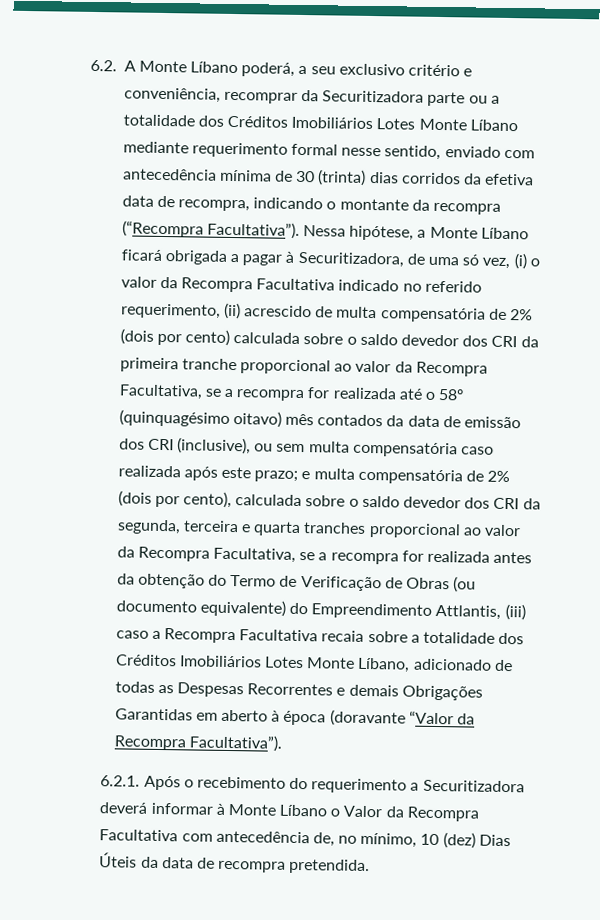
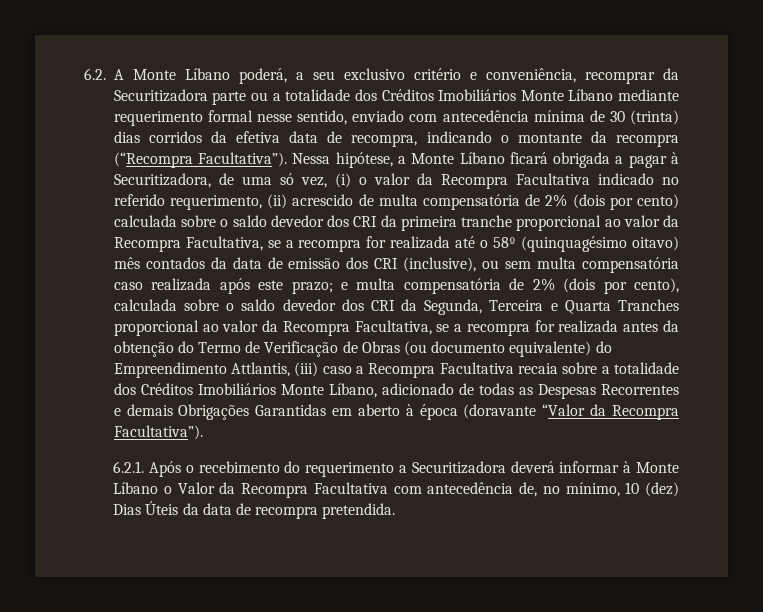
- 6.2. A Monte Líbano poderá, a seu exclusivo critério e conveniência, recomprar da Securitizadora parte ou a totalidade dos Créditos Imobiliários Lotes Monte Líbano mediante requerimento formal nesse sentido, enviado com antecedência mínima de 30 (trinta) dias corridos da efetiva data de recompra, indicando o montante da recompra (“Recompra Facultativa”).
+ 6.2. A Monte Líbano poderá, a seu exclusivo critério e conveniência, recomprar da Securitizadora parte ou a totalidade dos Créditos Imobiliários Monte Líbano mediante requerimento formal nesse sentido, enviado com antecedência mínima de 30 (trinta) dias corridos da efetiva data de recompra, indicando o montante da recompra (“Recompra Facultativa”).
- e multa compensatória de 2% (dois por cento), calculada sobre o saldo devedor dos CRI da segunda, terceira e quarta tranches proporcional ao valor da Recompra Facultativa, se a recompra for realizada antes da obtenção do Termo de Verificação de Obras (ou documento equivalente) do Empreendimento Attlantis, (iii) caso a Recompra Facultativa recaia sobre a totalidade dos Créditos Imobiliários Lotes Monte Líbano, adicionado de todas as Despesas Recorrentes e demais Obrigações Garantidas em aberto à época (doravante “Valor da Recompra Facultativa”).
+ e multa compensatória de 2% (dois por cento), calculada sobre o saldo devedor dos CRI da Segunda, Terceira e Quarta Tranches proporcional ao valor da Recompra Facultativa, se a recompra for realizada antes da obtenção do Termo de Verificação de Obras (ou documento equivalente) do Empreendimento Attlantis, (iii) caso a Recompra Facultativa recaia sobre a totalidade dos Créditos Imobiliários Monte Líbano, adicionado de todas as Despesas Recorrentes e demais Obrigações Garantidas em aberto à época (doravante “Valor da Recompra Facultativa”).

